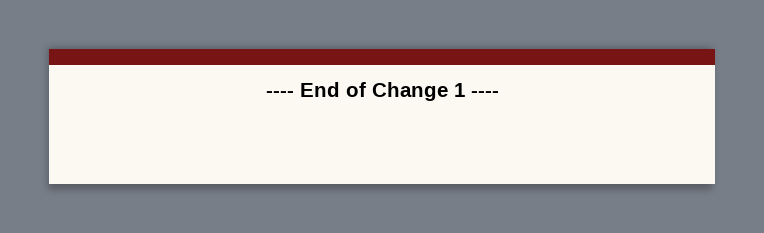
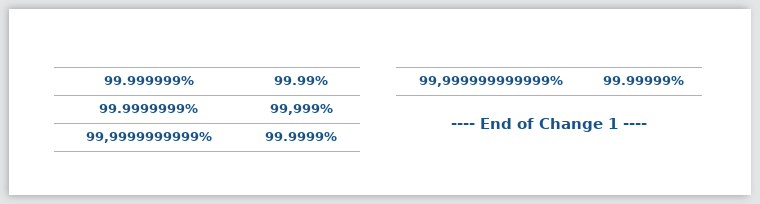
+ 99.999999% | 99.99%
+ 99.9999999% | 99,999%
+ 99,9999999999% | 99.9999%
+ 99,999999999999% | 99.99999%

